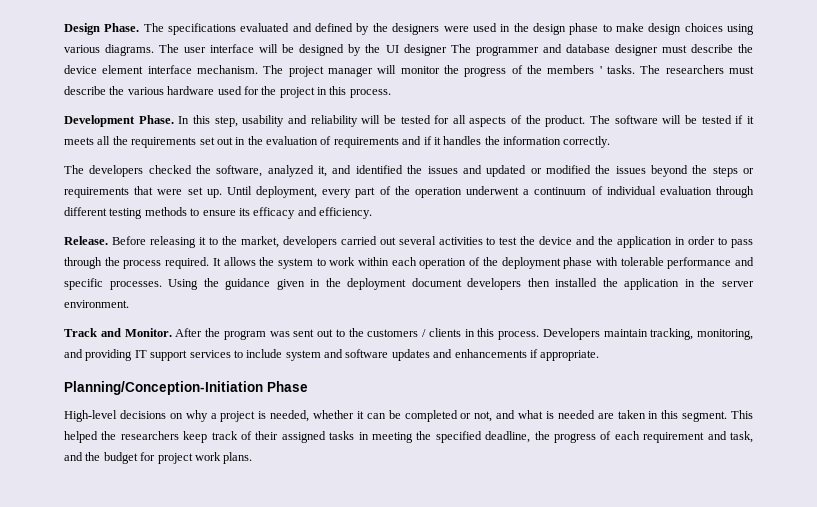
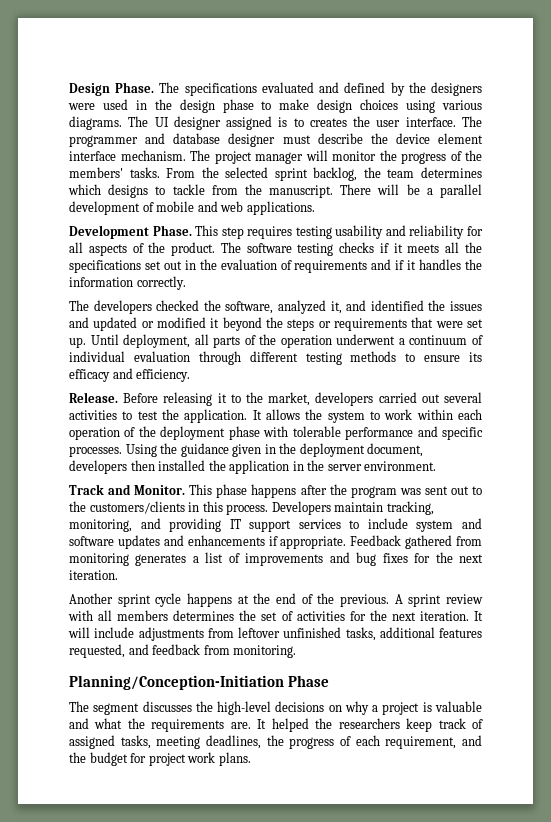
- The user interface will be designed by the UI designer The programmer and database designer must describe the device element interface mechanism.
+ The UI designer assigned is to creates the user interface. The programmer and database designer must describe the device element interface mechanism.
- The project manager will monitor the progress of the members ' tasks. The researchers must describe the various hardware used for the project in this process.
- Development Phase. In this step, usability and reliability will be tested for all aspects of the product.
+ The project manager will monitor the progress of the members' tasks. From the selected sprint backlog, the team determines which designs to tackle from the manuscript. There will be a parallel development of mobile and web applications.
+ Development Phase. This step requires testing usability and reliability for all aspects of the product.
- The software will be tested if it meets all the requirements set out in the evaluation of requirements and if it handles the information correctly.
+ The software testing checks if it meets all the specifications set out in the evaluation of requirements and if it handles the information correctly.
- The developers checked the software, analyzed it, and identified the issues and updated or modified the issues beyond the steps or requirements that were set up.
+ The developers checked the software, analyzed it, and identified the issues and updated or modified it beyond the steps or requirements that were set up.
- Until deployment, every part of the operation underwent a continuum of individual evaluation through different testing methods to ensure its efficacy and efficiency.
+ Until deployment, all parts of the operation underwent a continuum of individual evaluation through different testing methods to ensure its efficacy and efficiency.
- Before releasing it to the market, developers carried out several activities to test the device and the application in order to pass through the process required.
+ Before releasing it to the market, developers carried out several activities to test the application.
- Using the guidance given in the deployment document developers then installed the application in the server environment.
+ Using the guidance given in the deployment document, developers then installed the application in the server environment.
- After the program was sent out to the customers / clients in this process.
+ This phase happens after the program was sent out to the customers/clients in this process.
- Developers maintain tracking, monitoring, and providing IT support services to include system and software updates and enhancements if appropriate.
+ Developers maintain tracking, monitoring, and providing IT support services to include system and software updates and enhancements if appropriate. Feedback gathered from monitoring generates a list of improvements and bug fixes for the next iteration.
+ Another sprint cycle happens at the end of the previous. A sprint review with all members determines the set of activities for the next iteration. It will include adjustments from leftover unfinished tasks, additional features requested, and feedback from monitoring.
  Planning/Conception-Initiation Phase
- High-level decisions on why a project is needed, whether it can be completed or not, and what is needed are taken in this segment. This helped the researchers keep track of their assigned tasks in meeting the specified deadline, the progress of each requirement and task, and the budget for project work plans.
+ The segment discusses the high-level decisions on why a project is valuable and what the requirements are. It helped the researchers keep track of assigned tasks, meeting deadlines, the progress of each requirement, and the budget for project work plans.

